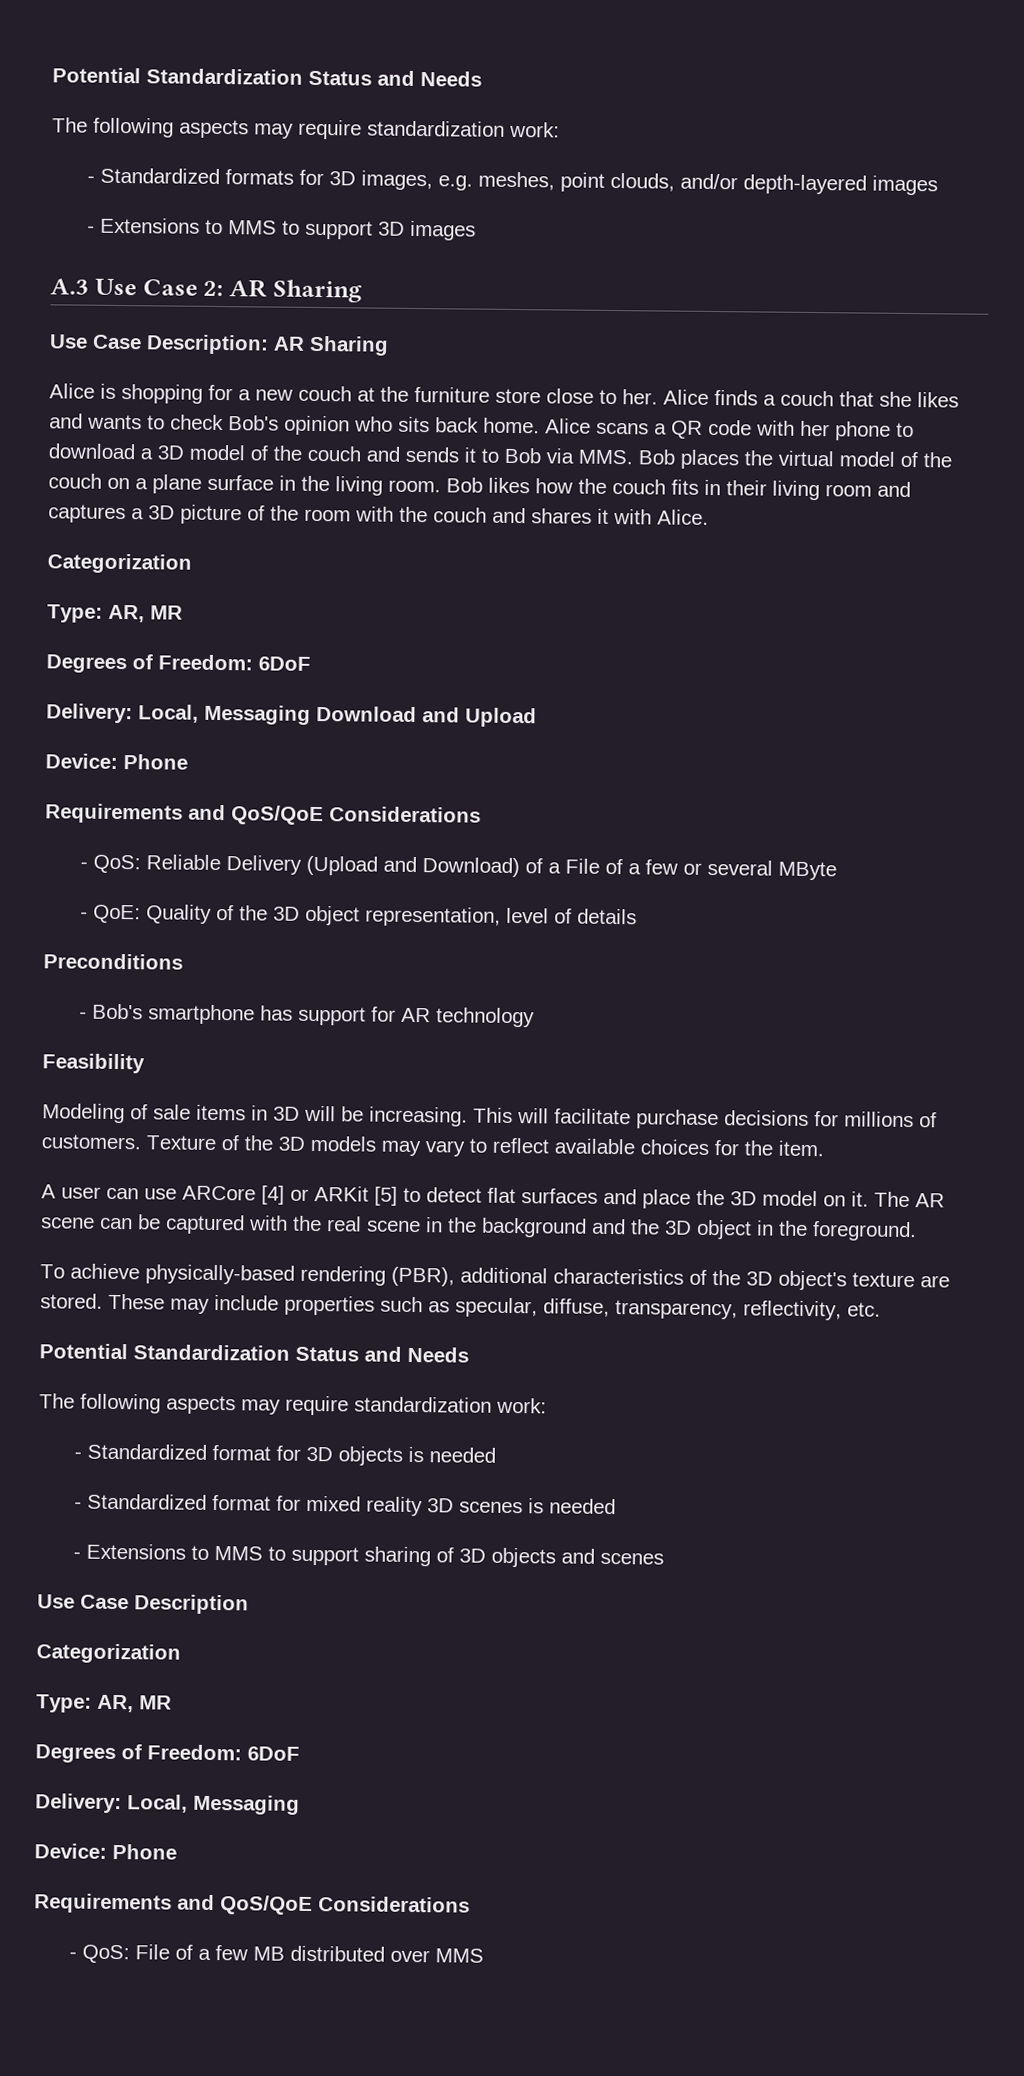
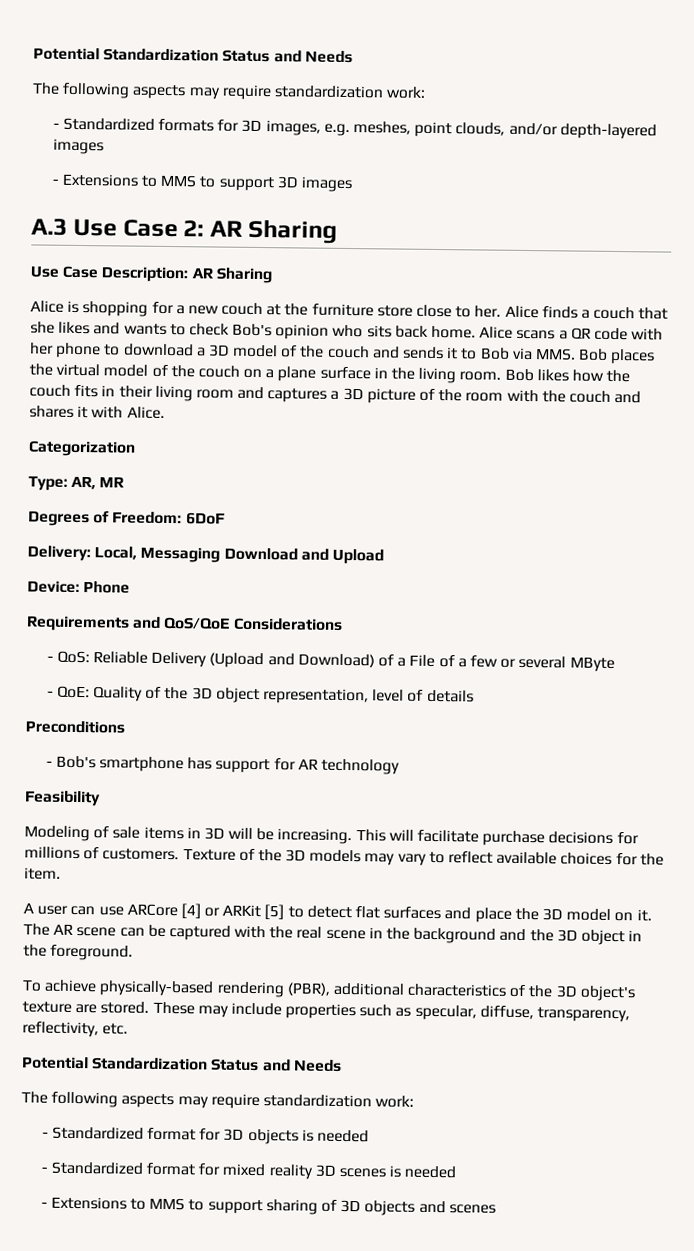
- Use Case Description
- Categorization
- Type: AR, MR
- Degrees of Freedom: 6DoF
- Delivery: Local, Messaging
- Device: Phone
- Requirements and QoS/QoE Considerations
- - QoS: File of a few MB distributed over MMS

